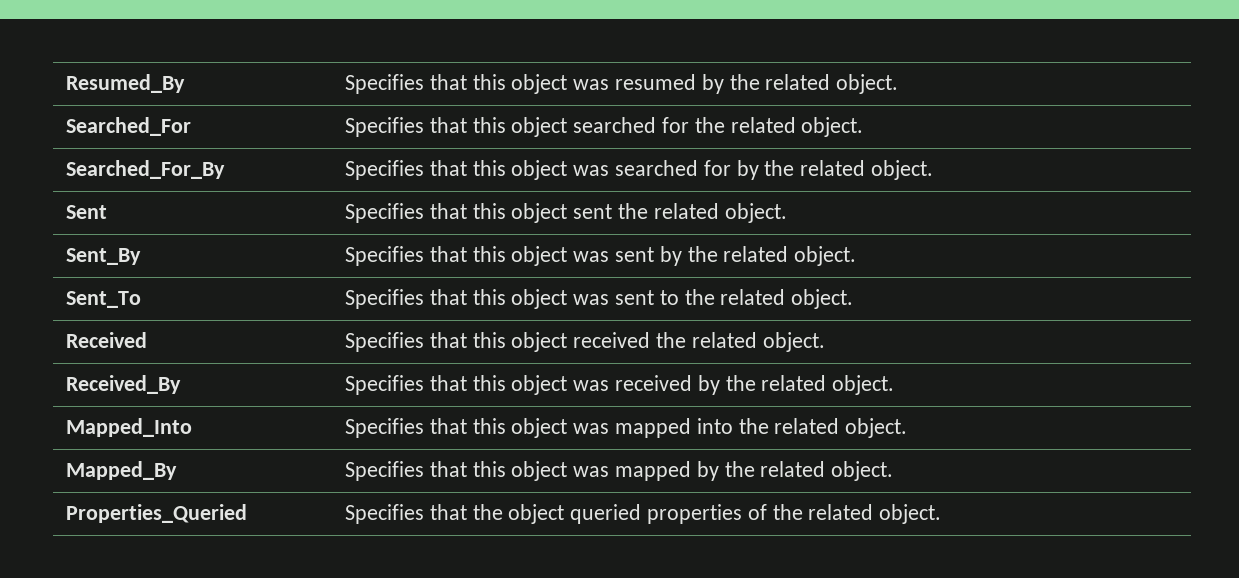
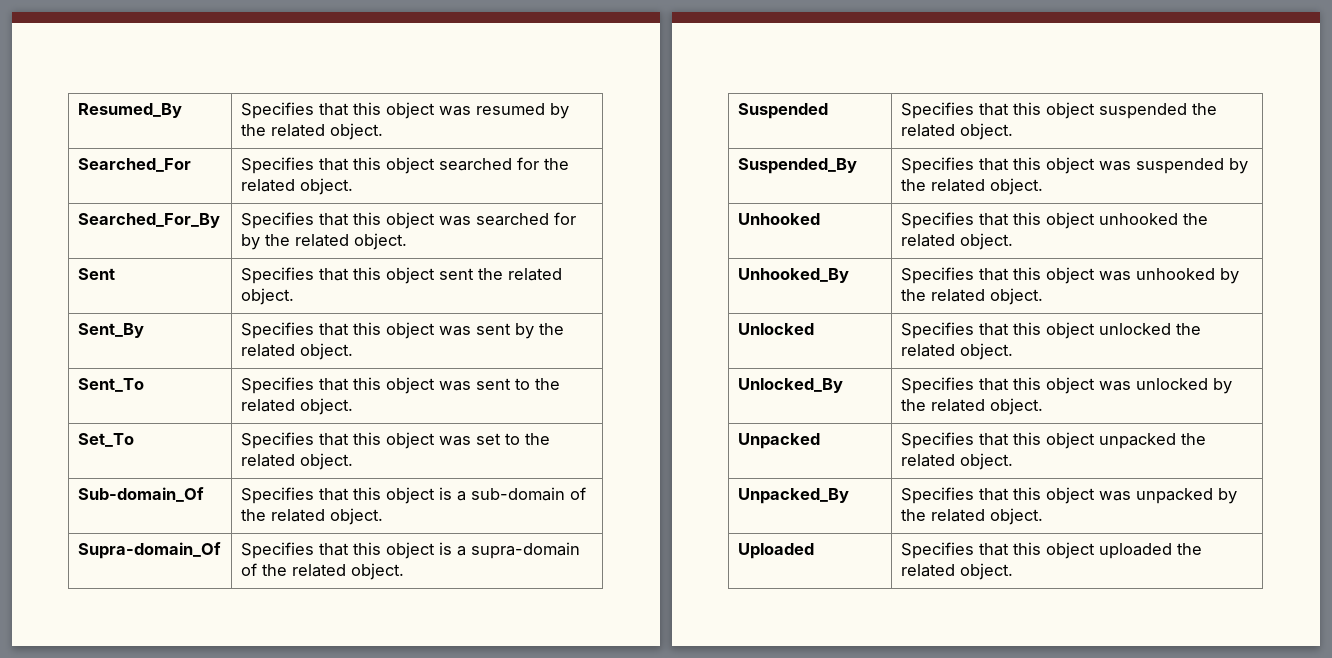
- Received | Specifies that this object received the related object.
- Received_By | Specifies that this object was received by the related object.
- Mapped_Into | Specifies that this object was mapped into the related object.
- Mapped_By | Specifies that this object was mapped by the related object.
- Properties_Queried | Specifies that the object queried properties of the related object.
+ Set_To | Specifies that this object was set to the related object.
+ Sub-domain_Of | Specifies that this object is a sub-domain of the related object.
+ Supra-domain_Of | Specifies that this object is a supra-domain of the related object.
+ Suspended | Specifies that this object suspended the related object.
+ Suspended_By | Specifies that this object was suspended by the related object.
+ Unhooked | Specifies that this object unhooked the related object.
+ Unhooked_By | Specifies that this object was unhooked by the related object.
+ Unlocked | Specifies that this object unlocked the related object.
+ Unlocked_By | Specifies that this object was unlocked by the related object.
+ Unpacked | Specifies that this object unpacked the related object.
+ Unpacked_By | Specifies that this object was unpacked by the related object.
+ Uploaded | Specifies that this object uploaded the related object.

